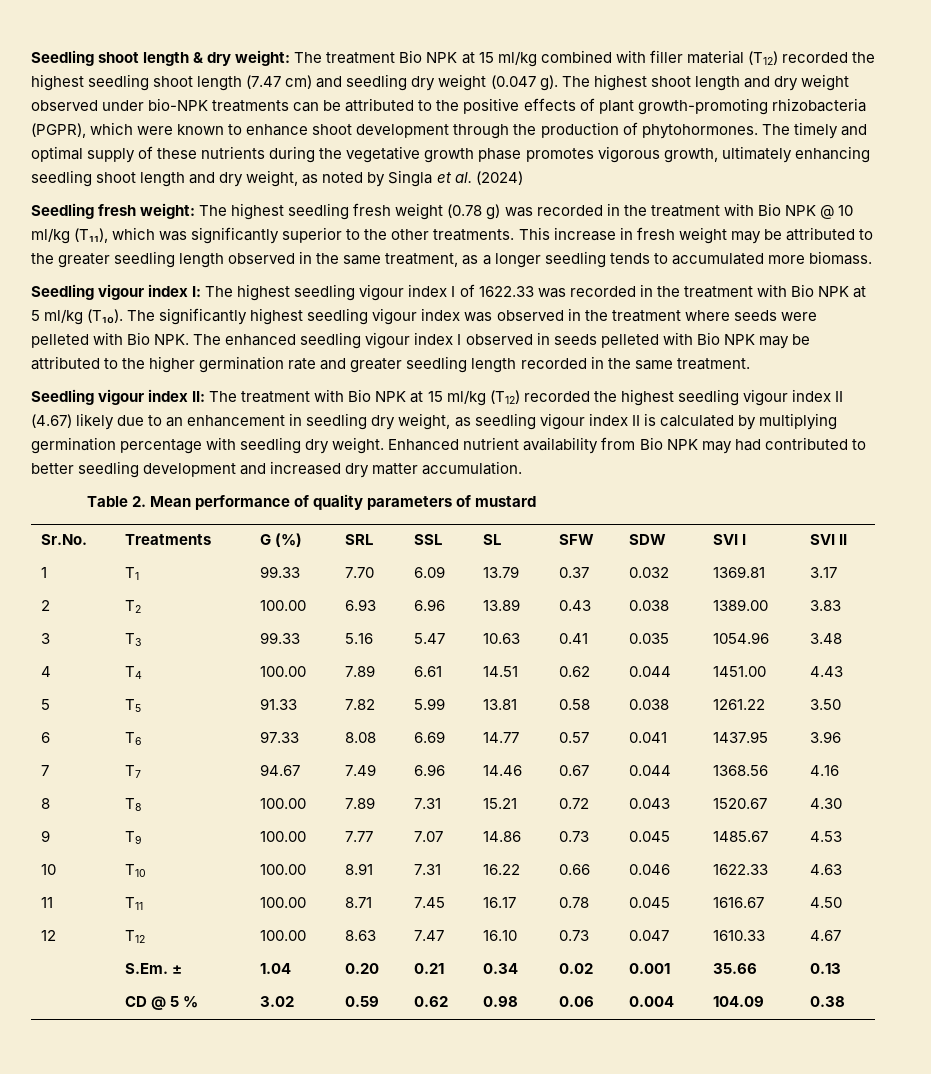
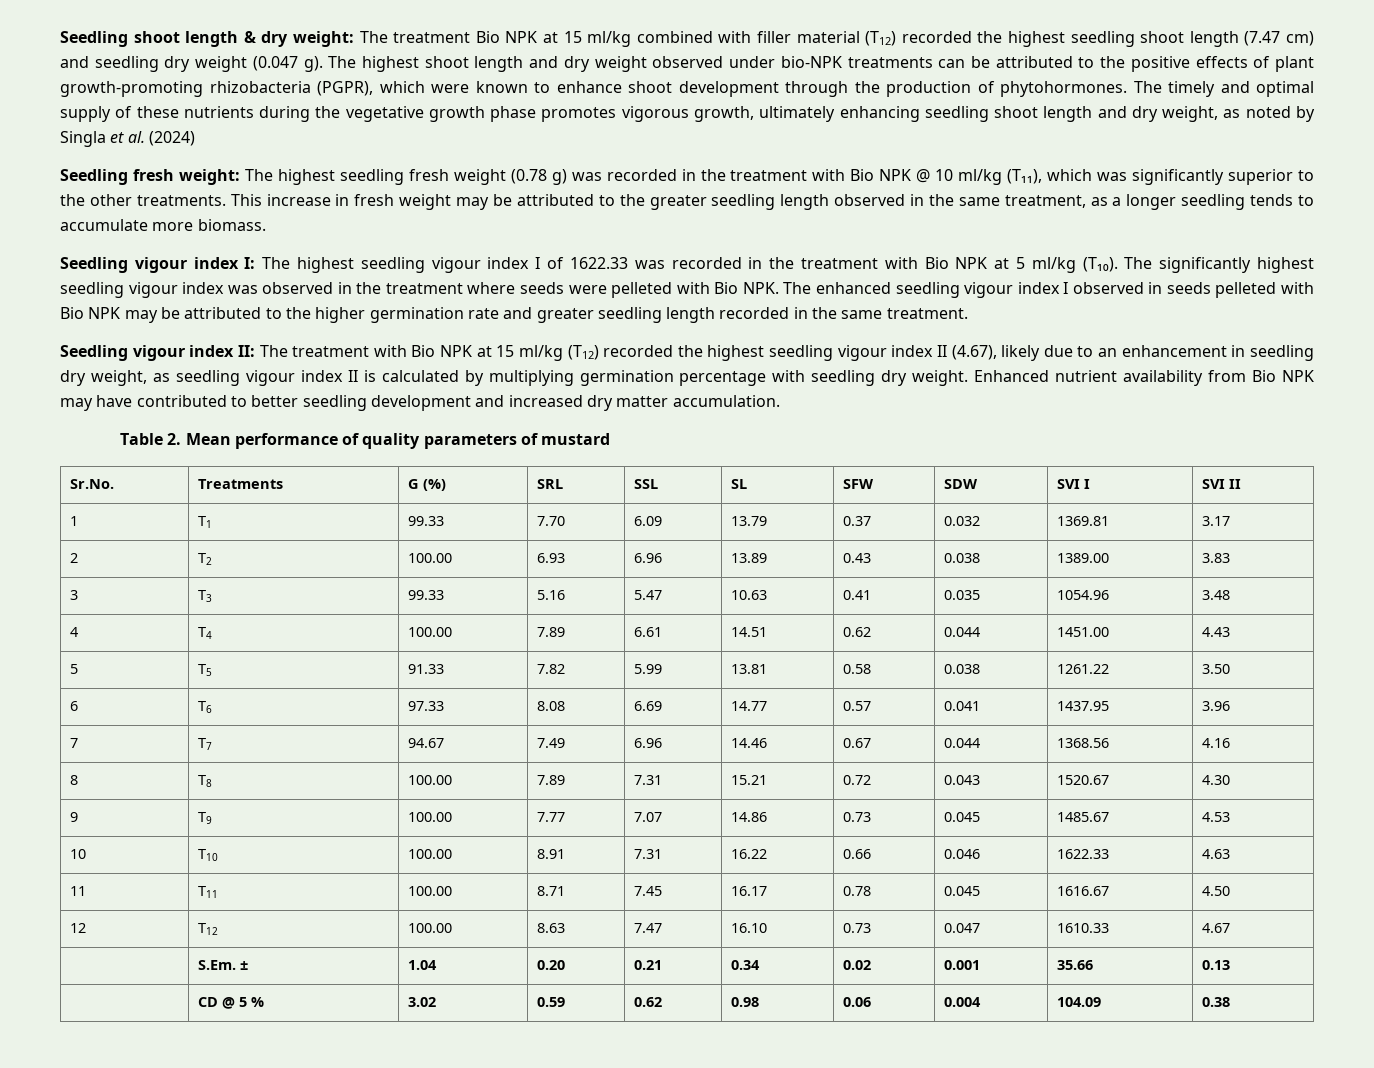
- This increase in fresh weight may be attributed to the greater seedling length observed in the same treatment, as a longer seedling tends to accumulated more biomass.
+ This increase in fresh weight may be attributed to the greater seedling length observed in the same treatment, as a longer seedling tends to accumulate more biomass.
- Seedling vigour index II: The treatment with Bio NPK at 15 ml/kg (T12) recorded the highest seedling vigour index II (4.67) likely due to an enhancement in seedling dry weight, as seedling vigour index II is calculated by multiplying germination percentage with seedling dry weight.
+ Seedling vigour index II: The treatment with Bio NPK at 15 ml/kg (T12) recorded the highest seedling vigour index II (4.67), likely due to an enhancement in seedling dry weight, as seedling vigour index II is calculated by multiplying germination percentage with seedling dry weight.
- Enhanced nutrient availability from Bio NPK may had contributed to better seedling development and increased dry matter accumulation.
+ Enhanced nutrient availability from Bio NPK may have contributed to better seedling development and increased dry matter accumulation.

